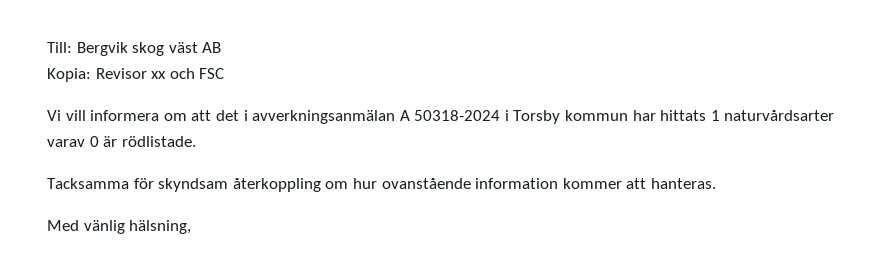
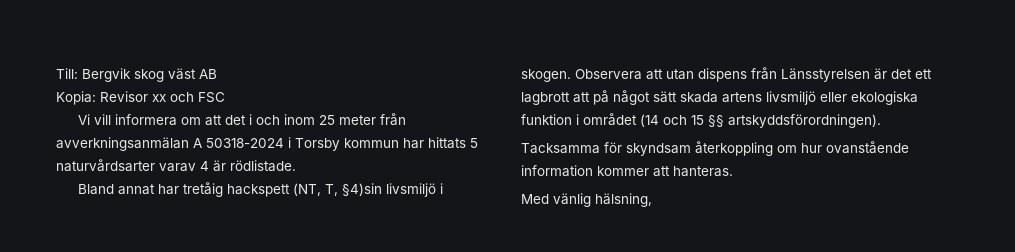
- Vi vill informera om att det i avverkningsanmälan A 50318-2024 i Torsby kommun har hittats 1 naturvårdsarter varav 0 är rödlistade.
+ Vi vill informera om att det i och inom 25 meter från avverkningsanmälan A 50318-2024 i Torsby kommun har hittats 5 naturvårdsarter varav 4 är rödlistade.
+ Bland annat har tretåig hackspett (NT, T, §4)sin livsmiljö i skogen. Observera att utan dispens från Länsstyrelsen är det ett lagbrott att på något sätt skada artens livsmiljö eller ekologiska funktion i området (14 och 15 §§ artskyddsförordningen).

